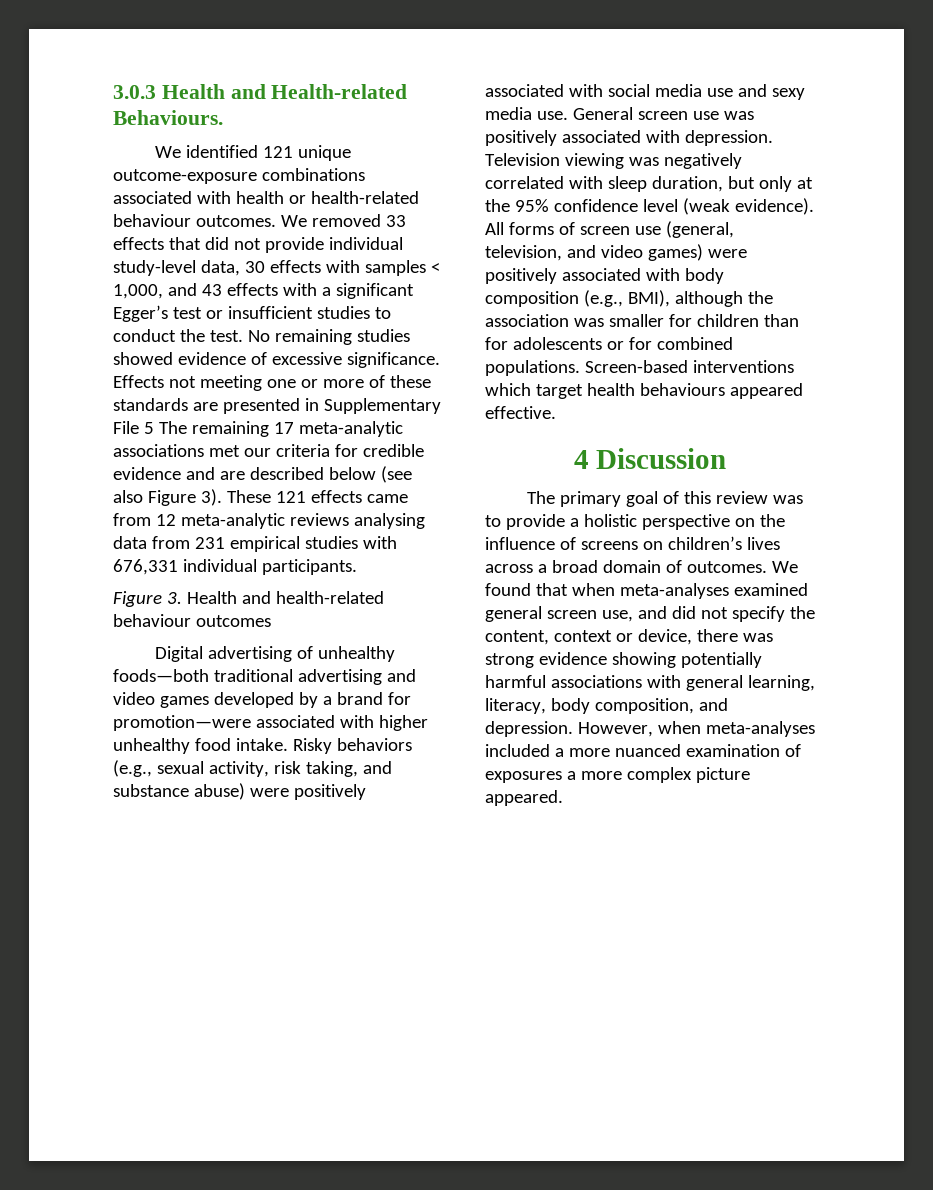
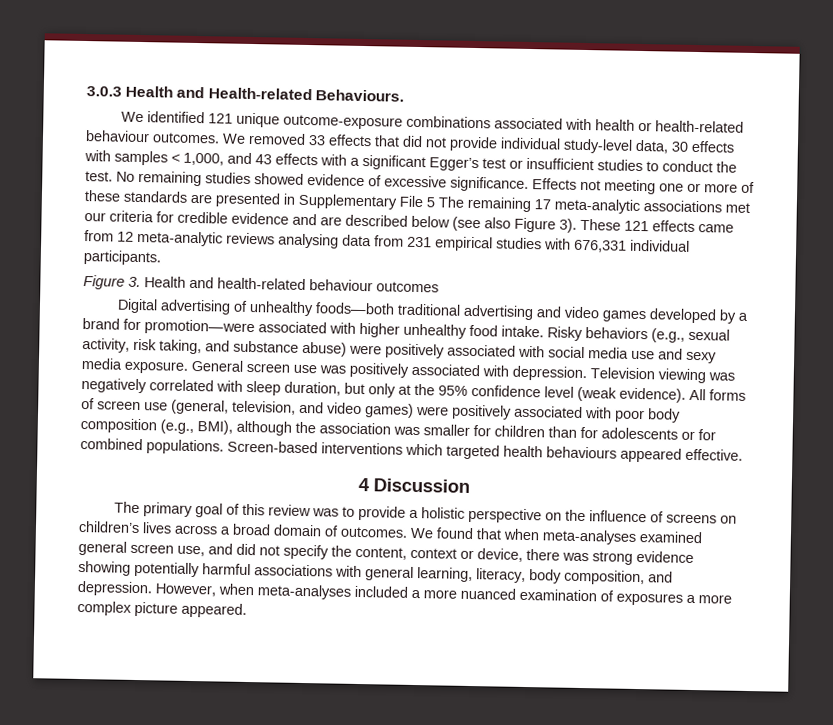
- Risky behaviors (e.g., sexual activity, risk taking, and substance abuse) were positively associated with social media use and sexy media use.
+ Risky behaviors (e.g., sexual activity, risk taking, and substance abuse) were positively associated with social media use and sexy media exposure.
- All forms of screen use (general, television, and video games) were positively associated with body composition (e.g., BMI), although the association was smaller for children than for adolescents or for combined populations.
+ All forms of screen use (general, television, and video games) were positively associated with poor body composition (e.g., BMI), although the association was smaller for children than for adolescents or for combined populations.
- Screen-based interventions which target health behaviours appeared effective.
+ Screen-based interventions which targeted health behaviours appeared effective.

